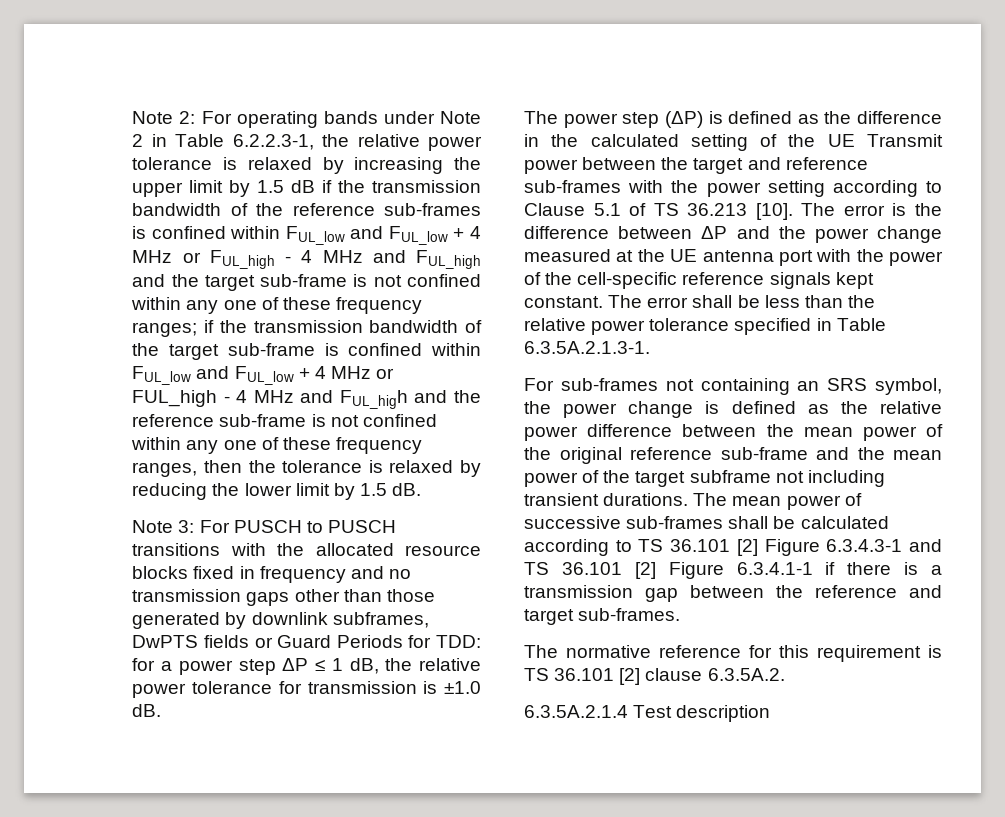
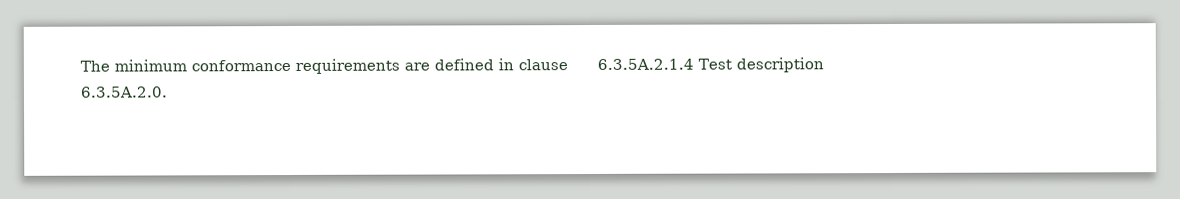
- Note 2: For operating bands under Note 2 in Table 6.2.2.3-1, the relative power tolerance is relaxed by increasing the upper limit by 1.5 dB if the transmission bandwidth of the reference sub-frames is confined within FUL_low and FUL_low + 4 MHz or FUL_high - 4 MHz and FUL_high and the target sub-frame is not confined within any one of these frequency ranges; if the transmission bandwidth of the target sub-frame is confined within FUL_low and FUL_low + 4 MHz or FUL_high - 4 MHz and FUL_high and the reference sub-frame is not confined within any one of these frequency ranges, then the tolerance is relaxed by reducing the lower limit by 1.5 dB.
- Note 3: For PUSCH to PUSCH transitions with the allocated resource blocks fixed in frequency and no transmission gaps other than those generated by downlink subframes, DwPTS fields or Guard Periods for TDD: for a power step ΔP ≤ 1 dB, the relative power tolerance for transmission is ±1.0 dB.
- The power step (ΔP) is defined as the difference in the calculated setting of the UE Transmit power between the target and reference sub-frames with the power setting according to Clause 5.1 of TS 36.213 [10]. The error is the difference between ΔP and the power change measured at the UE antenna port with the power of the cell-specific reference signals kept constant. The error shall be less than the relative power tolerance specified in Table 6.3.5A.2.1.3-1.
- For sub-frames not containing an SRS symbol, the power change is defined as the relative power difference between the mean power of the original reference sub-frame and the mean power of the target subframe not including transient durations. The mean power of successive sub-frames shall be calculated according to TS 36.101 [2] Figure 6.3.4.3-1 and TS 36.101 [2] Figure 6.3.4.1-1 if there is a transmission gap between the reference and target sub-frames.
- The normative reference for this requirement is TS 36.101 [2] clause 6.3.5A.2.
+ The minimum conformance requirements are defined in clause 6.3.5A.2.0.

